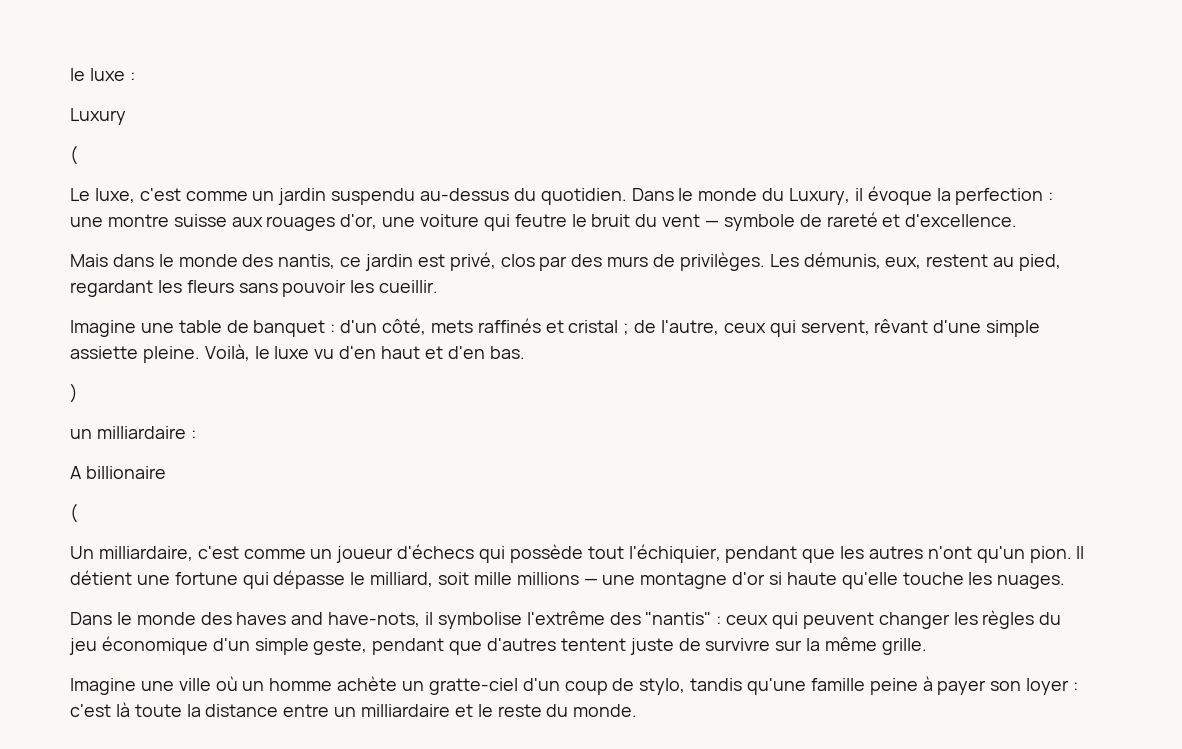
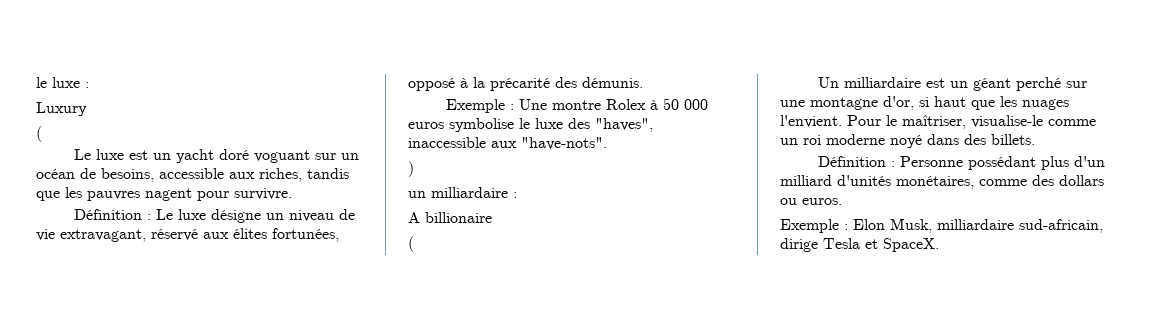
- Le luxe, c'est comme un jardin suspendu au-dessus du quotidien. Dans le monde du Luxury, il évoque la perfection : une montre suisse aux rouages d'or, une voiture qui feutre le bruit du vent — symbole de rareté et d'excellence.
- Mais dans le monde des nantis, ce jardin est privé, clos par des murs de privilèges. Les démunis, eux, restent au pied, regardant les fleurs sans pouvoir les cueillir.
- Imagine une table de banquet : d'un côté, mets raffinés et cristal ; de l'autre, ceux qui servent, rêvant d'une simple assiette pleine. Voilà, le luxe vu d'en haut et d'en bas.
+ Le luxe est un yacht doré voguant sur un océan de besoins, accessible aux riches, tandis que les pauvres nagent pour survivre.
+ Définition : Le luxe désigne un niveau de vie extravagant, réservé aux élites fortunées, opposé à la précarité des démunis.
+ Exemple : Une montre Rolex à 50 000 euros symbolise le luxe des "haves", inaccessible aux "have-nots".
- Un milliardaire, c'est comme un joueur d'échecs qui possède tout l'échiquier, pendant que les autres n'ont qu'un pion. Il détient une fortune qui dépasse le milliard, soit mille millions — une montagne d'or si haute qu'elle touche les nuages.
- Dans le monde des haves and have-nots, il symbolise l'extrême des "nantis" : ceux qui peuvent changer les règles du jeu économique d'un simple geste, pendant que d'autres tentent juste de survivre sur la même grille.
- Imagine une ville où un homme achète un gratte-ciel d'un coup de stylo, tandis qu'une famille peine à payer son loyer : c'est là toute la distance entre un milliardaire et le reste du monde.
+ Un milliardaire est un géant perché sur une montagne d'or, si haut que les nuages l'envient. Pour le maîtriser, visualise-le comme un roi moderne noyé dans des billets.
+ Définition : Personne possédant plus d'un milliard d'unités monétaires, comme des dollars ou euros.
+ Exemple : Elon Musk, milliardaire sud-africain, dirige Tesla et SpaceX.

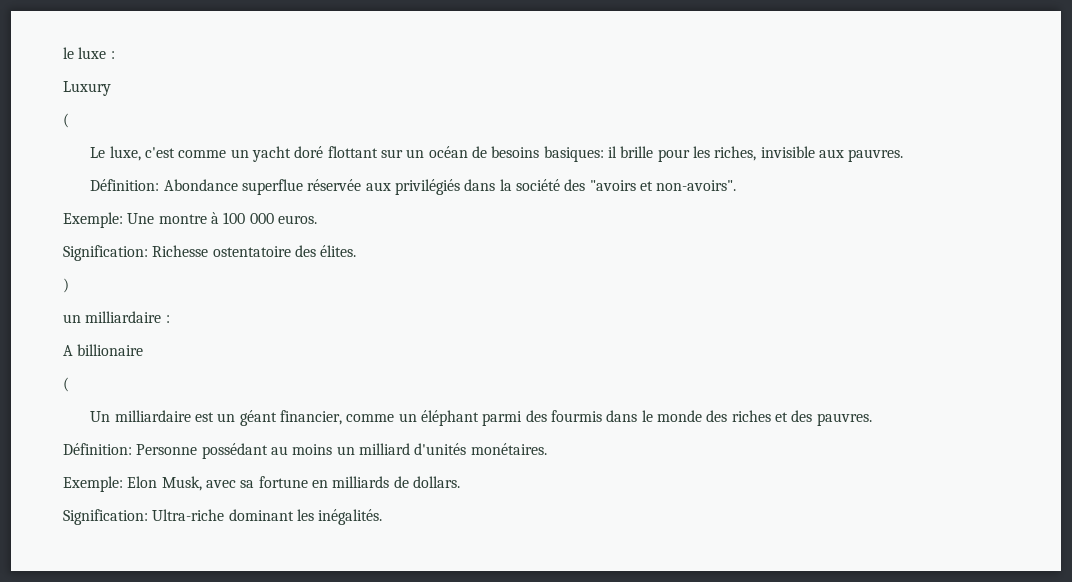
- Le luxe est un yacht doré voguant sur un océan de besoins, accessible aux riches, tandis que les pauvres nagent pour survivre.
- Définition : Le luxe désigne un niveau de vie extravagant, réservé aux élites fortunées, opposé à la précarité des démunis.
- Exemple : Une montre Rolex à 50 000 euros symbolise le luxe des "haves", inaccessible aux "have-nots".
+ Le luxe, c'est comme un yacht doré flottant sur un océan de besoins basiques: il brille pour les riches, invisible aux pauvres.
+ Définition: Abondance superflue réservée aux privilégiés dans la société des "avoirs et non-avoirs".
+ Exemple: Une montre à 100 000 euros.
+ Signification: Richesse ostentatoire des élites.
- Un milliardaire est un géant perché sur une montagne d'or, si haut que les nuages l'envient. Pour le maîtriser, visualise-le comme un roi moderne noyé dans des billets.
- Définition : Personne possédant plus d'un milliard d'unités monétaires, comme des dollars ou euros.
- Exemple : Elon Musk, milliardaire sud-africain, dirige Tesla et SpaceX.
+ Un milliardaire est un géant financier, comme un éléphant parmi des fourmis dans le monde des riches et des pauvres.
+ Définition: Personne possédant au moins un milliard d'unités monétaires.
+ Exemple: Elon Musk, avec sa fortune en milliards de dollars.
+ Signification: Ultra-riche dominant les inégalités.

